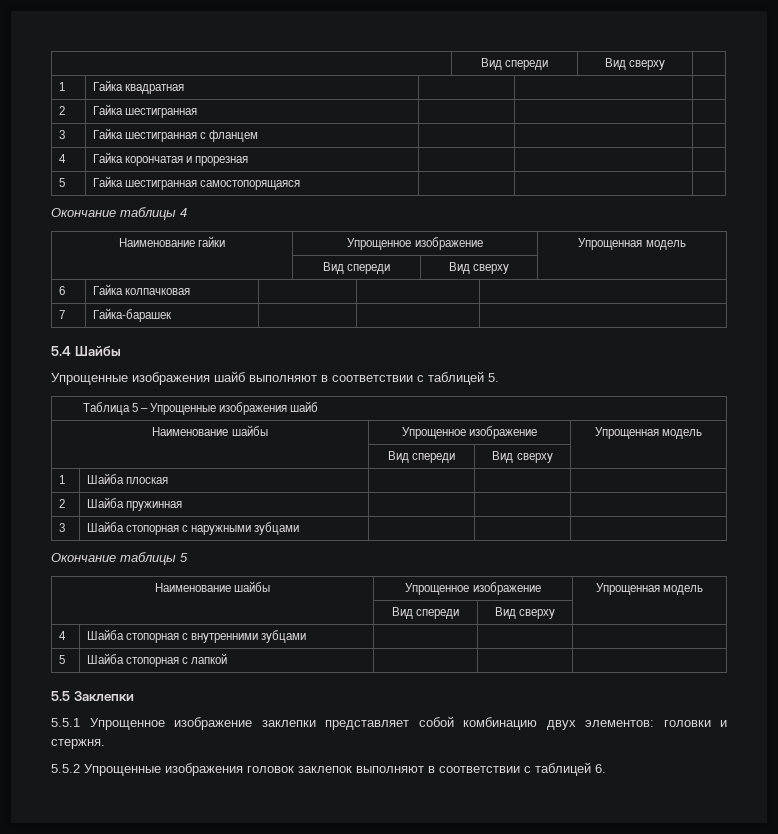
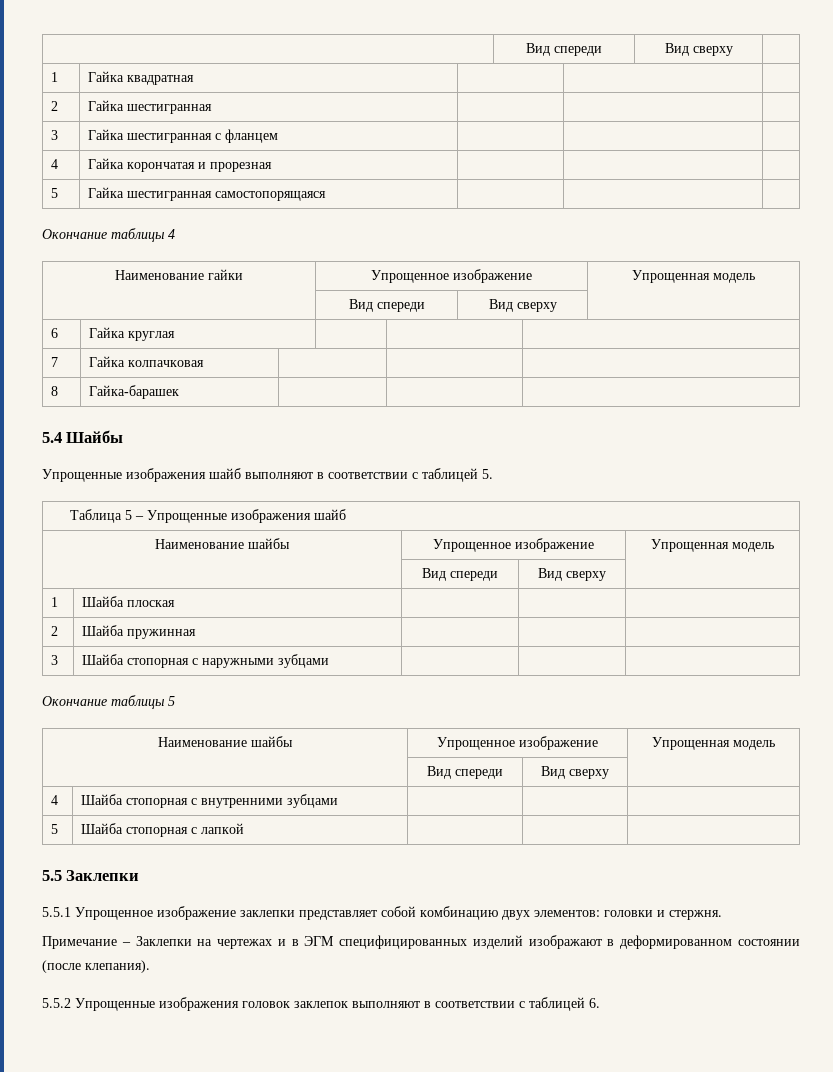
- 6 | Гайка колпачковая | | |
+ 6 | Гайка круглая | | |
+ 7 | Гайка колпачковая | | |
- 7 | Гайка-барашек | | |
+ 8 | Гайка-барашек | | |
+ Примечание – Заклепки на чертежах и в ЭГМ специфицированных изделий изображают в деформированном состоянии (после клепания).

